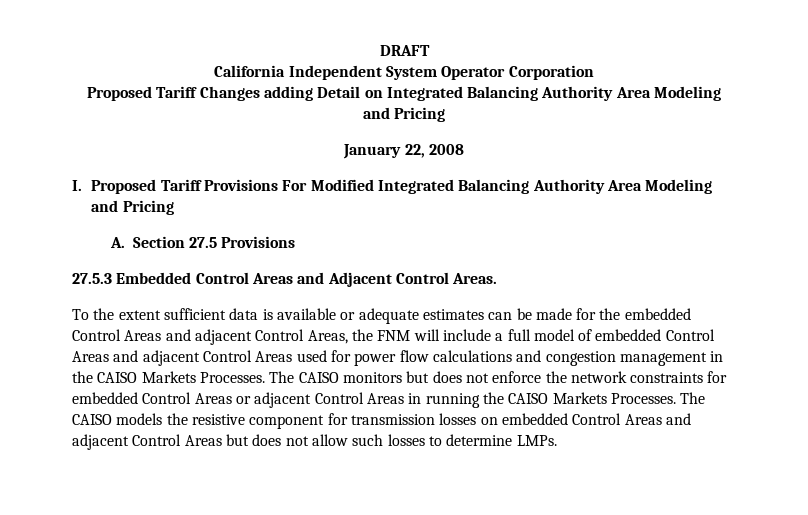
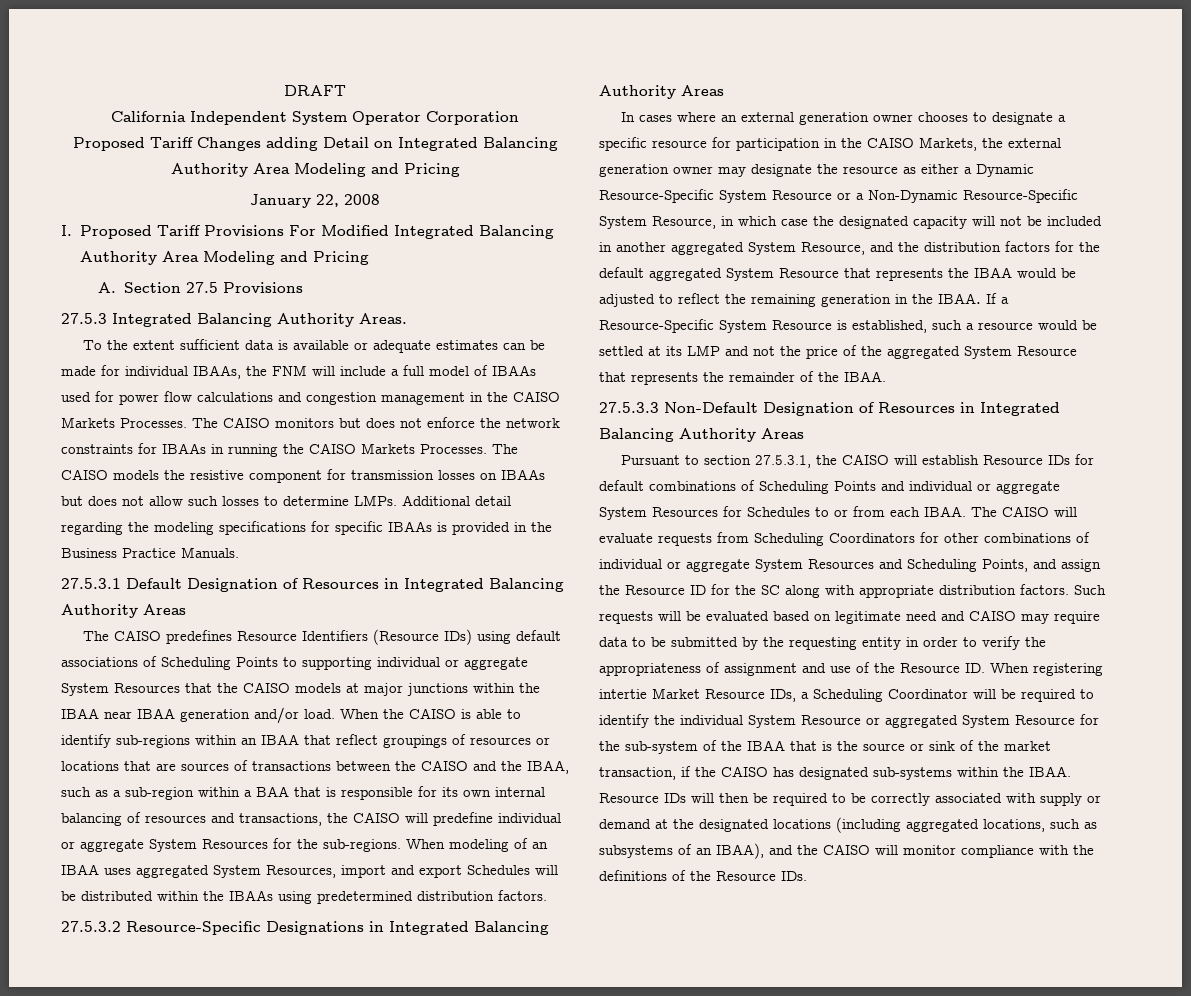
- 27.5.3 Embedded Control Areas and Adjacent Control Areas.
+ 27.5.3 Integrated Balancing Authority Areas.
- To the extent sufficient data is available or adequate estimates can be made for the embedded Control Areas and adjacent Control Areas, the FNM will include a full model of embedded Control Areas and adjacent Control Areas used for power flow calculations and congestion management in the CAISO Markets Processes.
+ To the extent sufficient data is available or adequate estimates can be made for individual IBAAs, the FNM will include a full model of IBAAs used for power flow calculations and congestion management in the CAISO Markets Processes.
- The CAISO monitors but does not enforce the network constraints for embedded Control Areas or adjacent Control Areas in running the CAISO Markets Processes.
+ The CAISO monitors but does not enforce the network constraints for IBAAs in running the CAISO Markets Processes.
- The CAISO models the resistive component for transmission losses on embedded Control Areas and adjacent Control Areas but does not allow such losses to determine LMPs.
+ The CAISO models the resistive component for transmission losses on IBAAs but does not allow such losses to determine LMPs.
+ Additional detail regarding the modeling specifications for specific IBAAs is provided in the Business Practice Manuals.
+ 27.5.3.1 Default Designation of Resources in Integrated Balancing Authority Areas
+ The CAISO predefines Resource Identifiers (Resource IDs) using default associations of Scheduling Points to supporting individual or aggregate System Resources that the CAISO models at major junctions within the IBAA near IBAA generation and/or load. When the CAISO is able to identify sub-regions within an IBAA that reflect groupings of resources or locations that are sources of transactions between the CAISO and the IBAA, such as a sub-region within a BAA that is responsible for its own internal balancing of resources and transactions, the CAISO will predefine individual or aggregate System Resources for the sub-regions. When modeling of an IBAA uses aggregated System Resources, import and export Schedules will be distributed within the IBAAs using predetermined distribution factors.
+ 27.5.3.2 Resource-Specific Designations in Integrated Balancing Authority Areas
+ In cases where an external generation owner chooses to designate a specific resource for participation in the CAISO Markets, the external generation owner may designate the resource as either a Dynamic Resource-Specific System Resource or a Non-Dynamic Resource-Specific System Resource, in which case the designated capacity will not be included in another aggregated System Resource, and the distribution factors for the default aggregated System Resource that represents the IBAA would be adjusted to reflect the remaining generation in the IBAA. If a Resource-Specific System Resource is established, such a resource would be settled at its LMP and not the price of the aggregated System Resource that represents the remainder of the IBAA.
+ 27.5.3.3 Non-Default Designation of Resources in Integrated Balancing Authority Areas
+ Pursuant to section 27.5.3.1, the CAISO will establish Resource IDs for default combinations of Scheduling Points and individual or aggregate System Resources for Schedules to or from each IBAA. The CAISO will evaluate requests from Scheduling Coordinators for other combinations of individual or aggregate System Resources and Scheduling Points, and assign the Resource ID for the SC along with appropriate distribution factors. Such requests will be evaluated based on legitimate need and CAISO may require data to be submitted by the requesting entity in order to verify the appropriateness of assignment and use of the Resource ID. When registering intertie Market Resource IDs, a Scheduling Coordinator will be required to identify the individual System Resource or aggregated System Resource for the sub-system of the IBAA that is the source or sink of the market transaction, if the CAISO has designated sub-systems within the IBAA. Resource IDs will then be required to be correctly associated with supply or demand at the designated locations (including aggregated locations, such as subsystems of an IBAA), and the CAISO will monitor compliance with the definitions of the Resource IDs.

